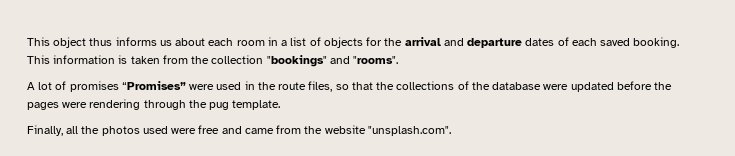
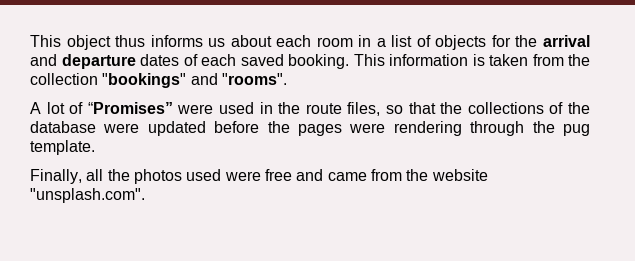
- A lot of promises “Promises” were used in the route files, so that the collections of the database were updated before the pages were rendering through the pug template.
+ A lot of “Promises” were used in the route files, so that the collections of the database were updated before the pages were rendering through the pug template.

